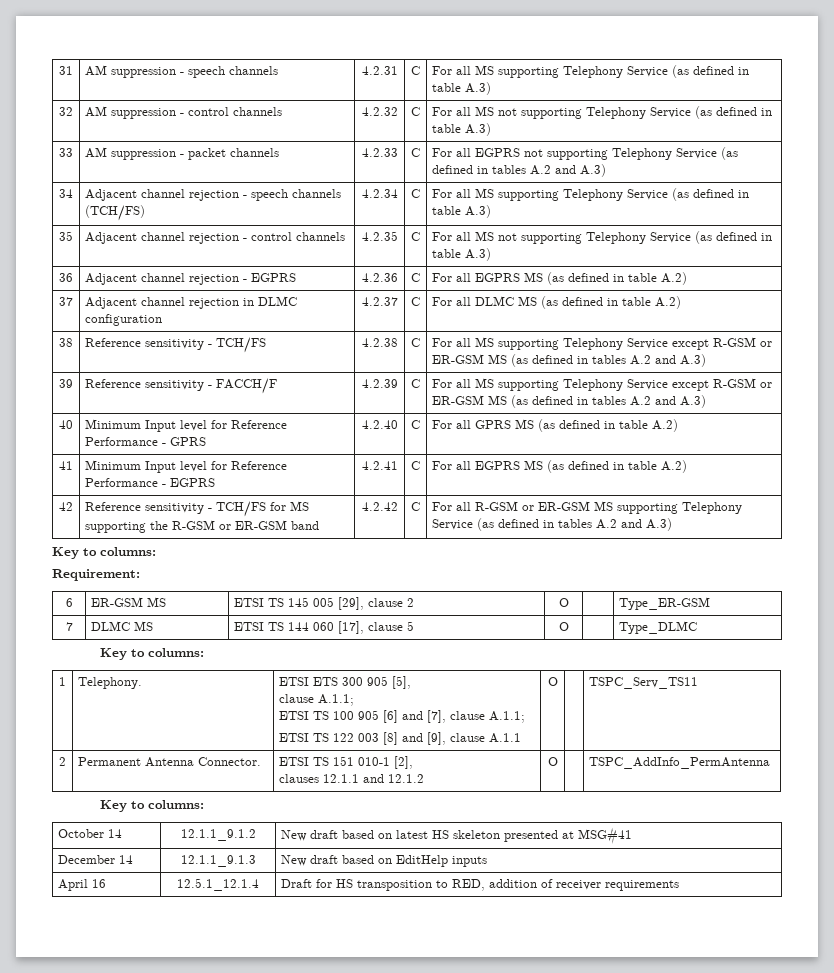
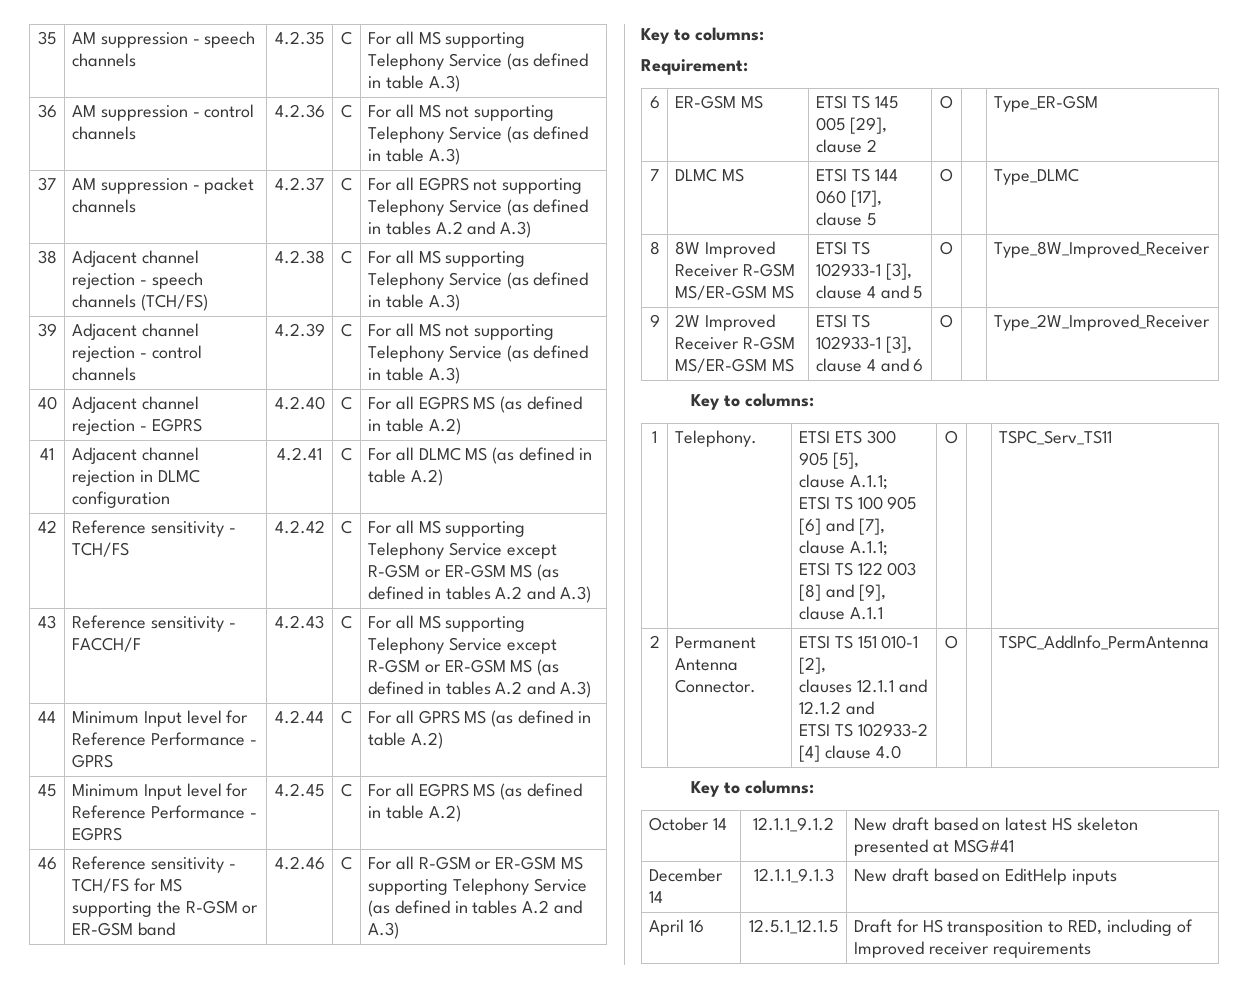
- 31 | AM suppression - speech channels | 4.2.31 | C | For all MS supporting Telephony Service (as defined in table A.3)
+ 35 | AM suppression - speech channels | 4.2.35 | C | For all MS supporting Telephony Service (as defined in table A.3)
- 32 | AM suppression - control channels | 4.2.32 | C | For all MS not supporting Telephony Service (as defined in table A.3)
+ 36 | AM suppression - control channels | 4.2.36 | C | For all MS not supporting Telephony Service (as defined in table A.3)
- 33 | AM suppression - packet channels | 4.2.33 | C | For all EGPRS not supporting Telephony Service (as defined in tables A.2 and A.3)
+ 37 | AM suppression - packet channels | 4.2.37 | C | For all EGPRS not supporting Telephony Service (as defined in tables A.2 and A.3)
- 34 | Adjacent channel rejection - speech channels (TCH/FS) | 4.2.34 | C | For all MS supporting Telephony Service (as defined in table A.3)
+ 38 | Adjacent channel rejection - speech channels (TCH/FS) | 4.2.38 | C | For all MS supporting Telephony Service (as defined in table A.3)
- 35 | Adjacent channel rejection - control channels | 4.2.35 | C | For all MS not supporting Telephony Service (as defined in table A.3)
+ 39 | Adjacent channel rejection - control channels | 4.2.39 | C | For all MS not supporting Telephony Service (as defined in table A.3)
- 36 | Adjacent channel rejection - EGPRS | 4.2.36 | C | For all EGPRS MS (as defined in table A.2)
+ 40 | Adjacent channel rejection - EGPRS | 4.2.40 | C | For all EGPRS MS (as defined in table A.2)
- 37 | Adjacent channel rejection in DLMC configuration | 4.2.37 | C | For all DLMC MS (as defined in table A.2)
+ 41 | Adjacent channel rejection in DLMC configuration | 4.2.41 | C | For all DLMC MS (as defined in table A.2)
- 38 | Reference sensitivity - TCH/FS | 4.2.38 | C | For all MS supporting Telephony Service except R-GSM or ER-GSM MS (as defined in tables A.2 and A.3)
+ 42 | Reference sensitivity - TCH/FS | 4.2.42 | C | For all MS supporting Telephony Service except R-GSM or ER-GSM MS (as defined in tables A.2 and A.3)
- 39 | Reference sensitivity - FACCH/F | 4.2.39 | C | For all MS supporting Telephony Service except R-GSM or ER-GSM MS (as defined in tables A.2 and A.3)
+ 43 | Reference sensitivity - FACCH/F | 4.2.43 | C | For all MS supporting Telephony Service except R-GSM or ER-GSM MS (as defined in tables A.2 and A.3)
- 40 | Minimum Input level for Reference Performance - GPRS | 4.2.40 | C | For all GPRS MS (as defined in table A.2)
+ 44 | Minimum Input level for Reference Performance - GPRS | 4.2.44 | C | For all GPRS MS (as defined in table A.2)
- 41 | Minimum Input level for Reference Performance - EGPRS | 4.2.41 | C | For all EGPRS MS (as defined in table A.2)
+ 45 | Minimum Input level for Reference Performance - EGPRS | 4.2.45 | C | For all EGPRS MS (as defined in table A.2)
- 42 | Reference sensitivity - TCH/FS for MS supporting the R-GSM or ER-GSM band | 4.2.42 | C | For all R-GSM or ER-GSM MS supporting Telephony Service (as defined in tables A.2 and A.3)
+ 46 | Reference sensitivity - TCH/FS for MS supporting the R-GSM or ER-GSM band | 4.2.46 | C | For all R-GSM or ER-GSM MS supporting Telephony Service (as defined in tables A.2 and A.3)
+ 8 | 8W Improved Receiver R-GSM MS/ER-GSM MS | ETSI TS 102933-1 [3], clause 4 and 5 | O | | Type_8W_Improved_Receiver
+ 9 | 2W Improved Receiver R-GSM MS/ER-GSM MS | ETSI TS 102933-1 [3], clause 4 and 6 | O | | Type_2W_Improved_Receiver
  2 | Permanent Antenna Connector. | ETSI TS 151 010-1 [2],
- clauses 12.1.1 and 12.1.2 | O | | TSPC_AddInfo_PermAntenna
+ clauses 12.1.1 and 12.1.2 and
+ ETSI TS 102933-2 [4] clause 4.0 | O | | TSPC_AddInfo_PermAntenna
- April 16 | 12.5.1_12.1.4 | Draft for HS transposition to RED, addition of receiver requirements
+ April 16 | 12.5.1_12.1.5 | Draft for HS transposition to RED, including of Improved receiver requirements

